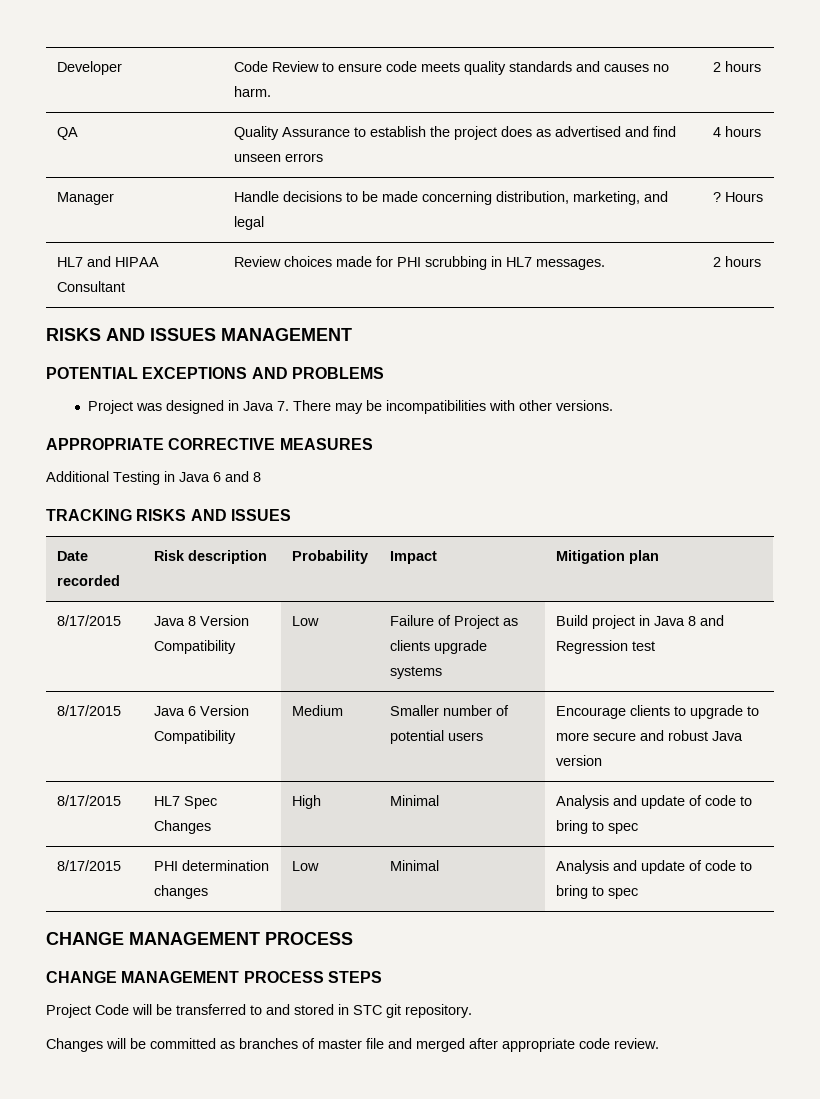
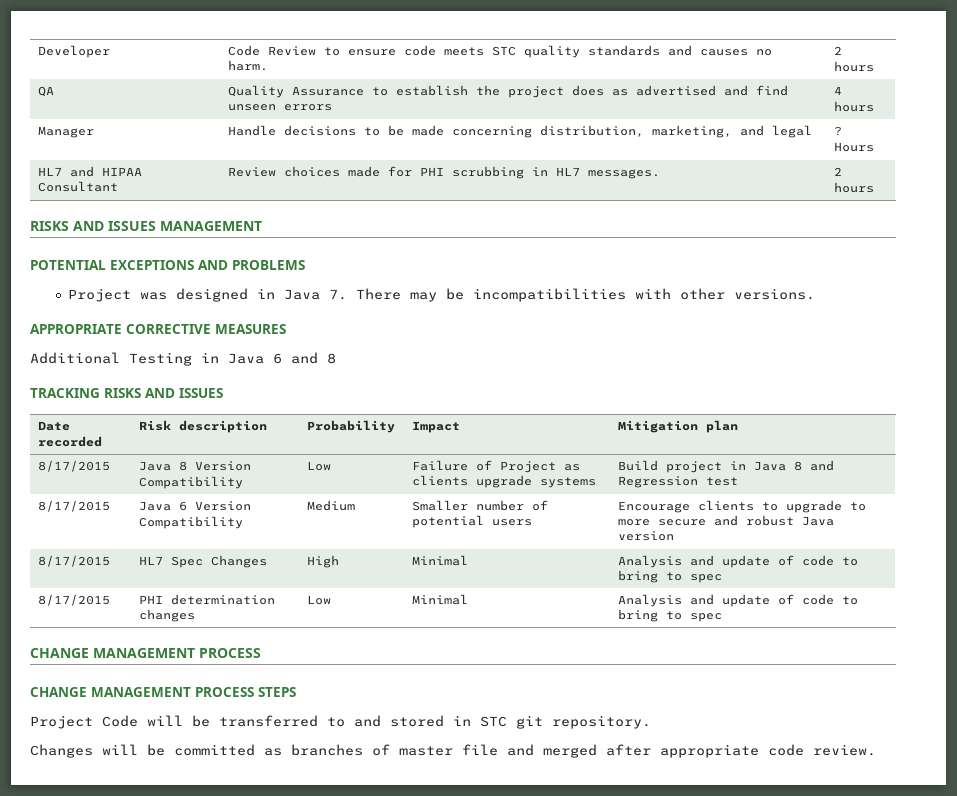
- Developer | Code Review to ensure code meets quality standards and causes no harm. | 2 hours
+ Developer | Code Review to ensure code meets STC quality standards and causes no harm. | 2 hours

